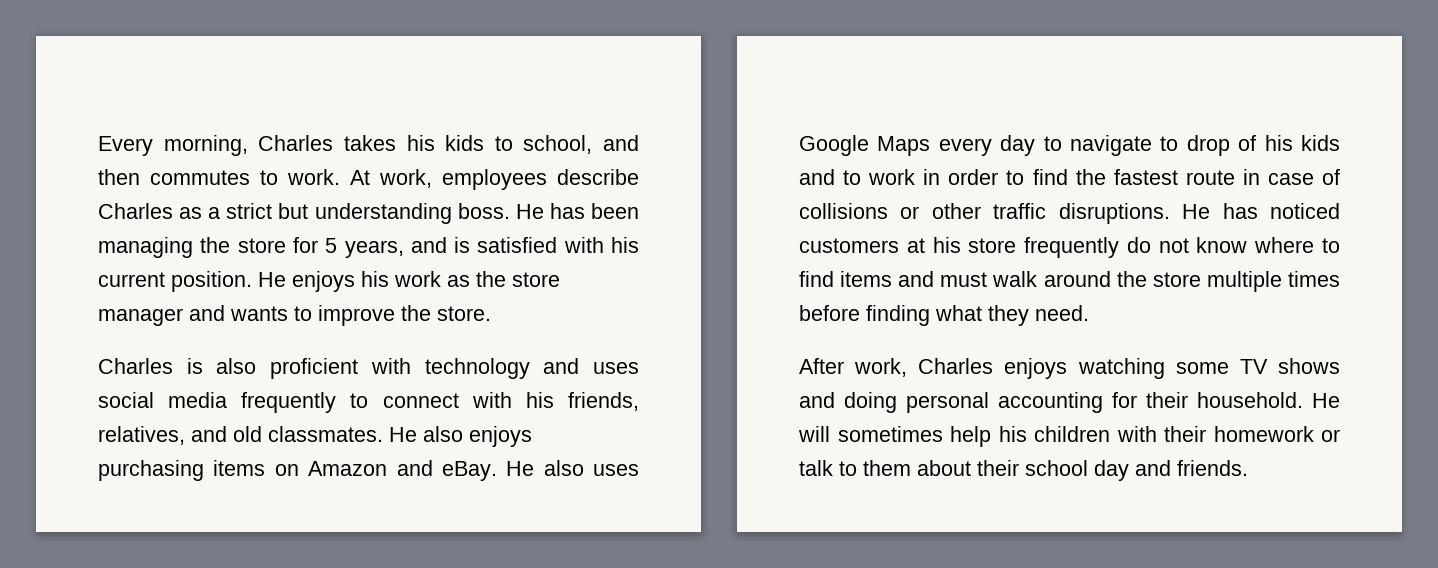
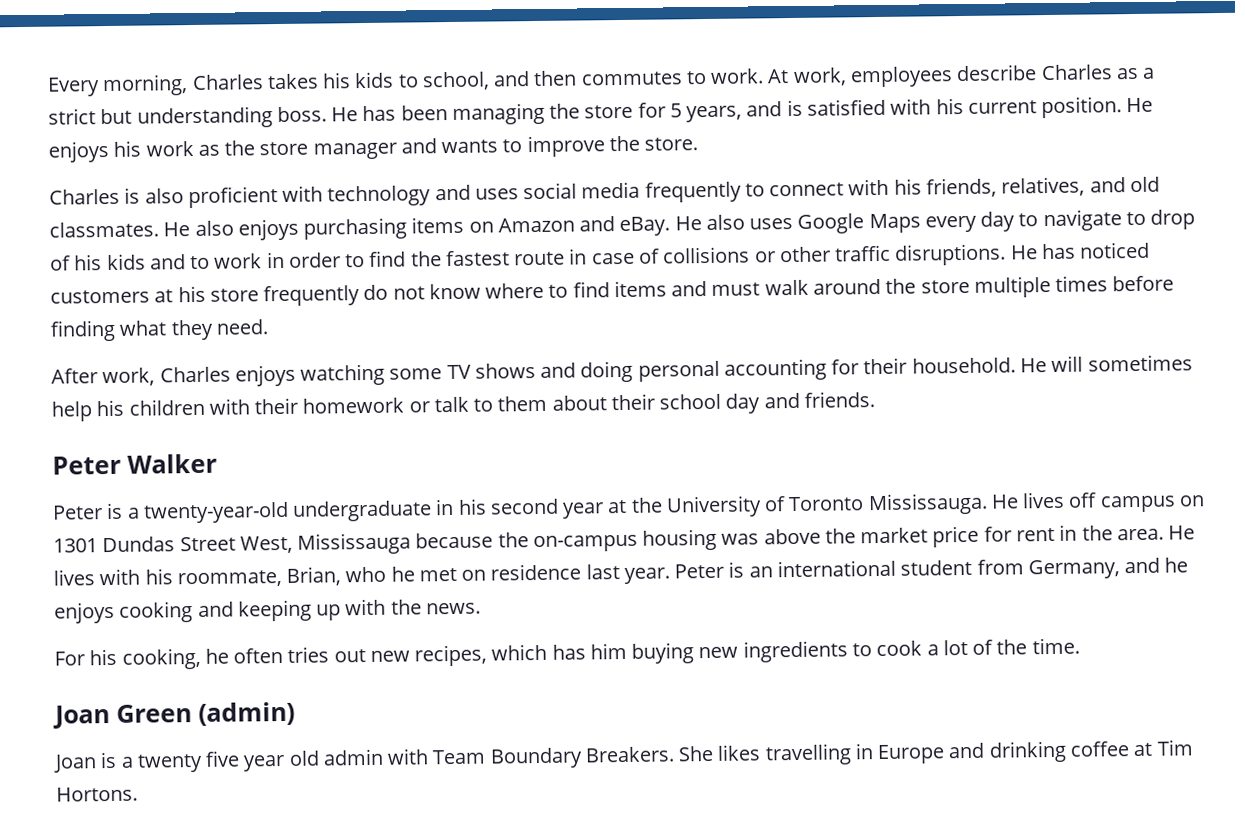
+ Peter Walker
+ Peter is a twenty-year-old undergraduate in his second year at the University of Toronto Mississauga. He lives off campus on 1301 Dundas Street West, Mississauga because the on-campus housing was above the market price for rent in the area. He lives with his roommate, Brian, who he met on residence last year. Peter is an international student from Germany, and he enjoys cooking and keeping up with the news.
+ For his cooking, he often tries out new recipes, which has him buying new ingredients to cook a lot of the time.
+ Joan Green (admin)
+ Joan is a twenty five year old admin with Team Boundary Breakers. She likes travelling in Europe and drinking coffee at Tim Hortons.

